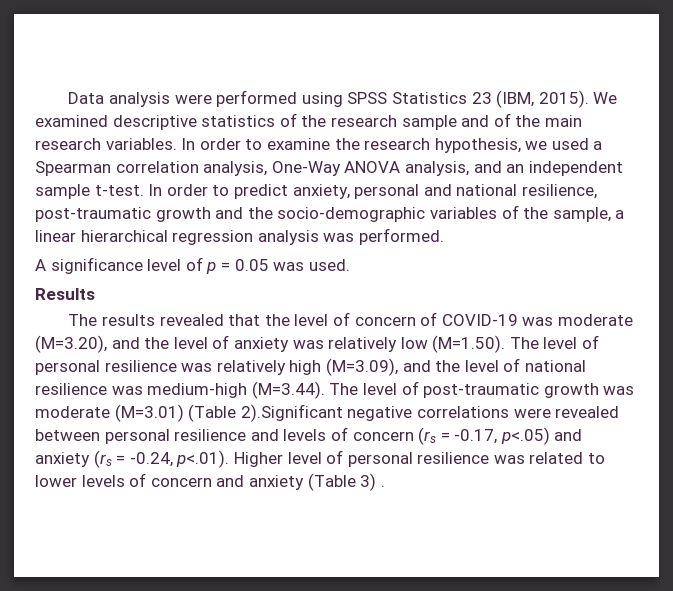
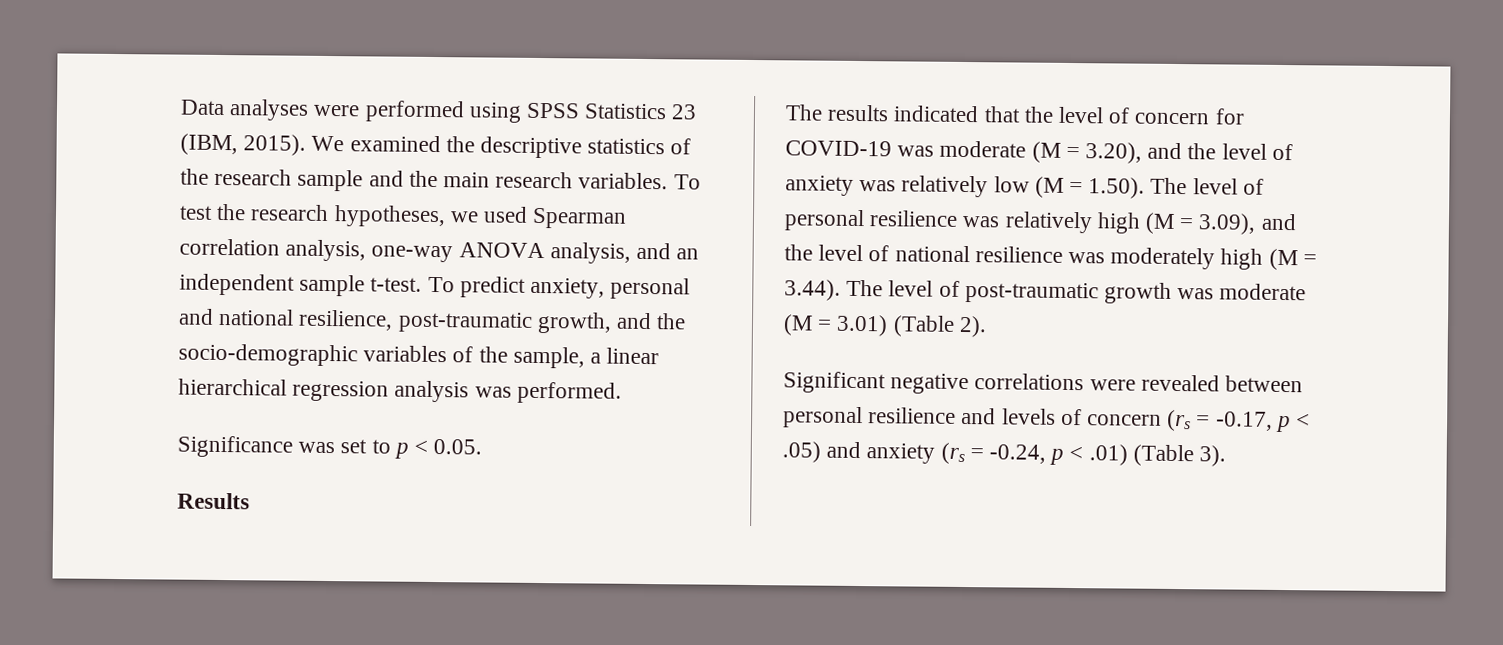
- Data analysis were performed using SPSS Statistics 23 (IBM, 2015).
+ Data analyses were performed using SPSS Statistics 23 (IBM, 2015).
- We examined descriptive statistics of the research sample and of the main research variables.
+ We examined the descriptive statistics of the research sample and the main research variables.
- In order to examine the research hypothesis, we used a Spearman correlation analysis, One-Way ANOVA analysis, and an independent sample t-test.
+ To test the research hypotheses, we used Spearman correlation analysis, one-way ANOVA analysis, and an independent sample t-test.
- In order to predict anxiety, personal and national resilience, post-traumatic growth and the socio-demographic variables of the sample, a linear hierarchical regression analysis was performed.
+ To predict anxiety, personal and national resilience, post-traumatic growth, and the socio-demographic variables of the sample, a linear hierarchical regression analysis was performed.
- A significance level of p = 0.05 was used.
+ Significance was set to p < 0.05.
- The results revealed that the level of concern of COVID-19 was moderate (M=3.20), and the level of anxiety was relatively low (M=1.50). The level of personal resilience was relatively high (M=3.09), and the level of national resilience was medium-high (M=3.44). The level of post-traumatic growth was moderate (M=3.01) (Table 2).Significant negative correlations were revealed between personal resilience and levels of concern (rs = -0.17, p<.05) and anxiety (rs = -0.24, p<.01). Higher level of personal resilience was related to lower levels of concern and anxiety (Table 3) .
+ The results indicated that the level of concern for COVID-19 was moderate (M = 3.20), and the level of anxiety was relatively low (M = 1.50). The level of personal resilience was relatively high (M = 3.09), and the level of national resilience was moderately high (M = 3.44). The level of post-traumatic growth was moderate (M = 3.01) (Table 2).
+ Significant negative correlations were revealed between personal resilience and levels of concern (rs = -0.17, p < .05) and anxiety (rs = -0.24, p < .01) (Table 3).

